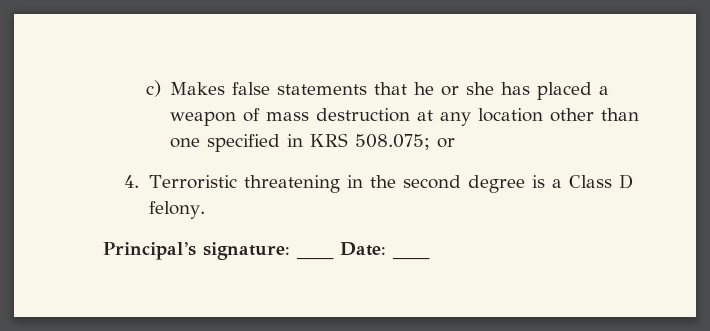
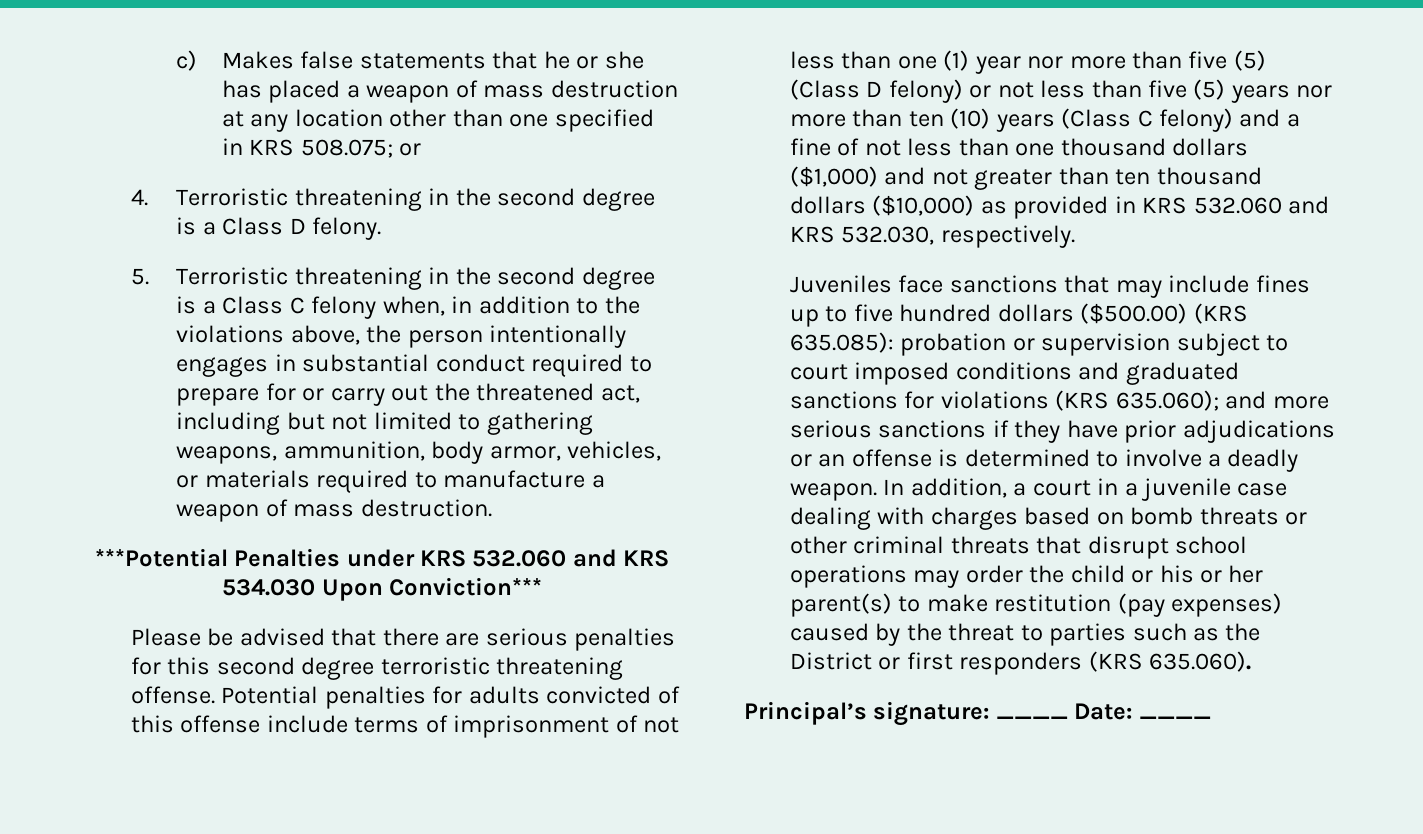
+ 5. Terroristic threatening in the second degree is a Class C felony when, in addition to the violations above, the person intentionally engages in substantial conduct required to prepare for or carry out the threatened act, including but not limited to gathering weapons, ammunition, body armor, vehicles, or materials required to manufacture a weapon of mass destruction.
+ ***Potential Penalties under KRS 532.060 and KRS 534.030 Upon Conviction***
+ Please be advised that there are serious penalties for this second degree terroristic threatening offense. Potential penalties for adults convicted of this offense include terms of imprisonment of not less than one (1) year nor more than five (5) (Class D felony) or not less than five (5) years nor more than ten (10) years (Class C felony) and a fine of not less than one thousand dollars ($1,000) and not greater than ten thousand dollars ($10,000) as provided in KRS 532.060 and KRS 532.030, respectively.
+ Juveniles face sanctions that may include fines up to five hundred dollars ($500.00) (KRS 635.085): probation or supervision subject to court imposed conditions and graduated sanctions for violations (KRS 635.060); and more serious sanctions if they have prior adjudications or an offense is determined to involve a deadly weapon. In addition, a court in a juvenile case dealing with charges based on bomb threats or other criminal threats that disrupt school operations may order the child or his or her parent(s) to make restitution (pay expenses) caused by the threat to parties such as the District or first responders (KRS 635.060).

